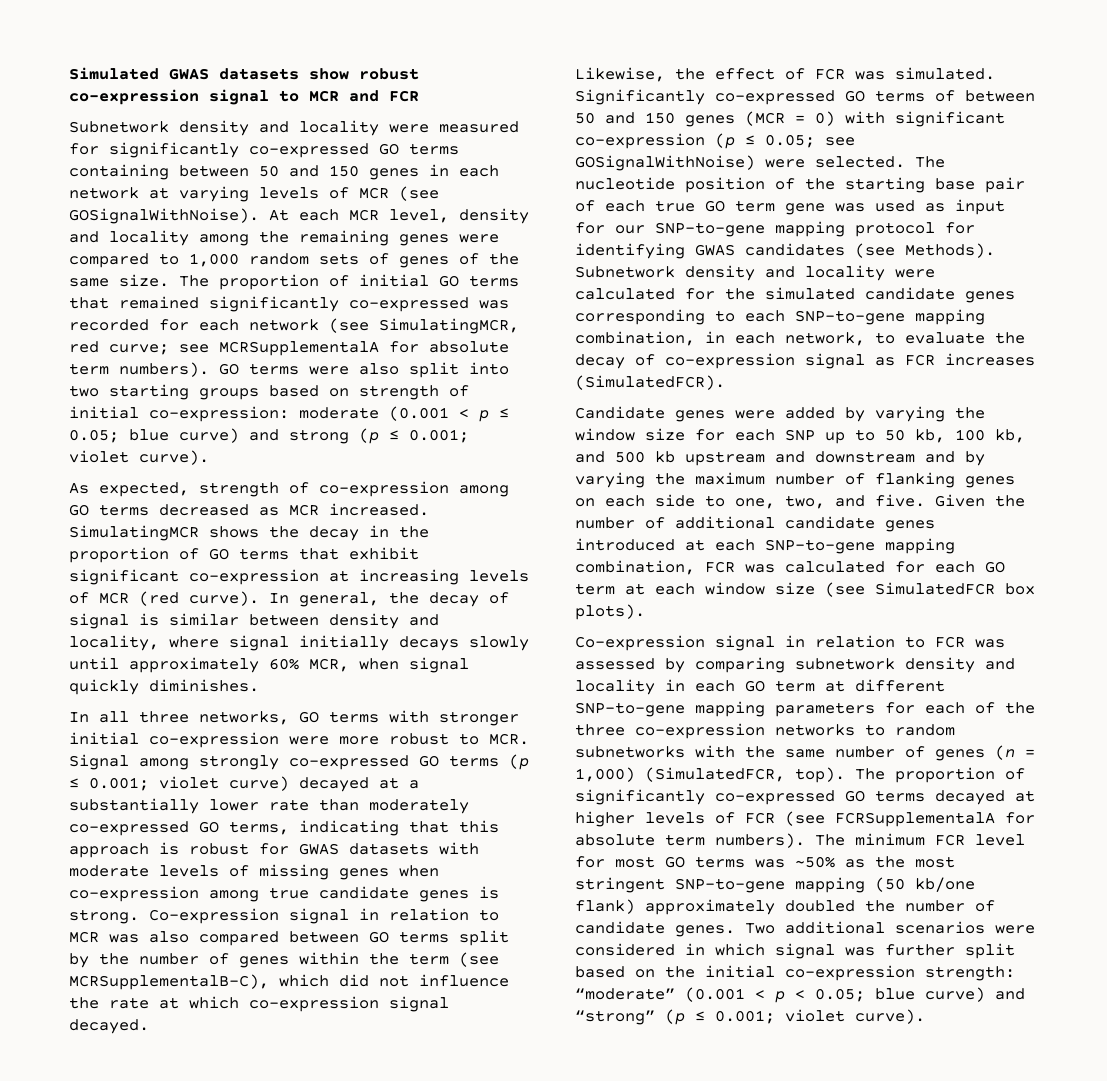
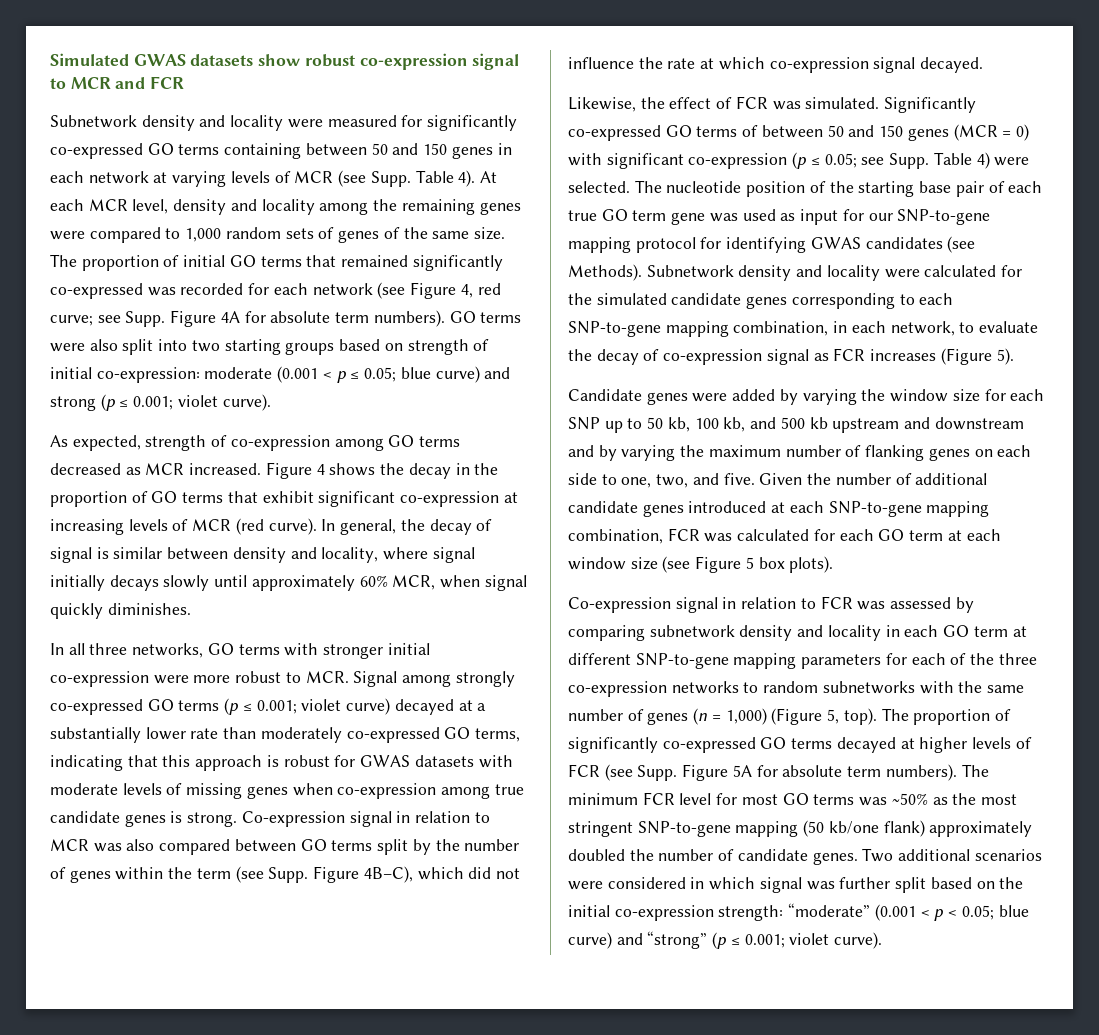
- Subnetwork density and locality were measured for significantly co-expressed GO terms containing between 50 and 150 genes in each network at varying levels of MCR (see GOSignalWithNoise).
+ Subnetwork density and locality were measured for significantly co-expressed GO terms containing between 50 and 150 genes in each network at varying levels of MCR (see Supp. Table 4).
- The proportion of initial GO terms that remained significantly co-expressed was recorded for each network (see SimulatingMCR, red curve; see MCRSupplementalA for absolute term numbers).
+ The proportion of initial GO terms that remained significantly co-expressed was recorded for each network (see Figure 4, red curve; see Supp. Figure 4A for absolute term numbers).
- SimulatingMCR shows the decay in the proportion of GO terms that exhibit significant co-expression at increasing levels of MCR (red curve).
+ Figure 4 shows the decay in the proportion of GO terms that exhibit significant co-expression at increasing levels of MCR (red curve).
- Co-expression signal in relation to MCR was also compared between GO terms split by the number of genes within the term (see MCRSupplementalB–C), which did not influence the rate at which co-expression signal decayed.
+ Co-expression signal in relation to MCR was also compared between GO terms split by the number of genes within the term (see Supp. Figure 4B–C), which did not influence the rate at which co-expression signal decayed.
- Significantly co-expressed GO terms of between 50 and 150 genes (MCR = 0) with significant co-expression (p ≤ 0.05; see GOSignalWithNoise) were selected.
+ Significantly co-expressed GO terms of between 50 and 150 genes (MCR = 0) with significant co-expression (p ≤ 0.05; see Supp. Table 4) were selected.
- Subnetwork density and locality were calculated for the simulated candidate genes corresponding to each SNP-to-gene mapping combination, in each network, to evaluate the decay of co-expression signal as FCR increases (SimulatedFCR).
+ Subnetwork density and locality were calculated for the simulated candidate genes corresponding to each SNP-to-gene mapping combination, in each network, to evaluate the decay of co-expression signal as FCR increases (Figure 5).
- Given the number of additional candidate genes introduced at each SNP-to-gene mapping combination, FCR was calculated for each GO term at each window size (see SimulatedFCR box plots).
+ Given the number of additional candidate genes introduced at each SNP-to-gene mapping combination, FCR was calculated for each GO term at each window size (see Figure 5 box plots).
- Co-expression signal in relation to FCR was assessed by comparing subnetwork density and locality in each GO term at different SNP-to-gene mapping parameters for each of the three co-expression networks to random subnetworks with the same number of genes (n = 1,000) (SimulatedFCR, top).
+ Co-expression signal in relation to FCR was assessed by comparing subnetwork density and locality in each GO term at different SNP-to-gene mapping parameters for each of the three co-expression networks to random subnetworks with the same number of genes (n = 1,000) (Figure 5, top).
- The proportion of significantly co-expressed GO terms decayed at higher levels of FCR (see FCRSupplementalA for absolute term numbers).
+ The proportion of significantly co-expressed GO terms decayed at higher levels of FCR (see Supp. Figure 5A for absolute term numbers).

